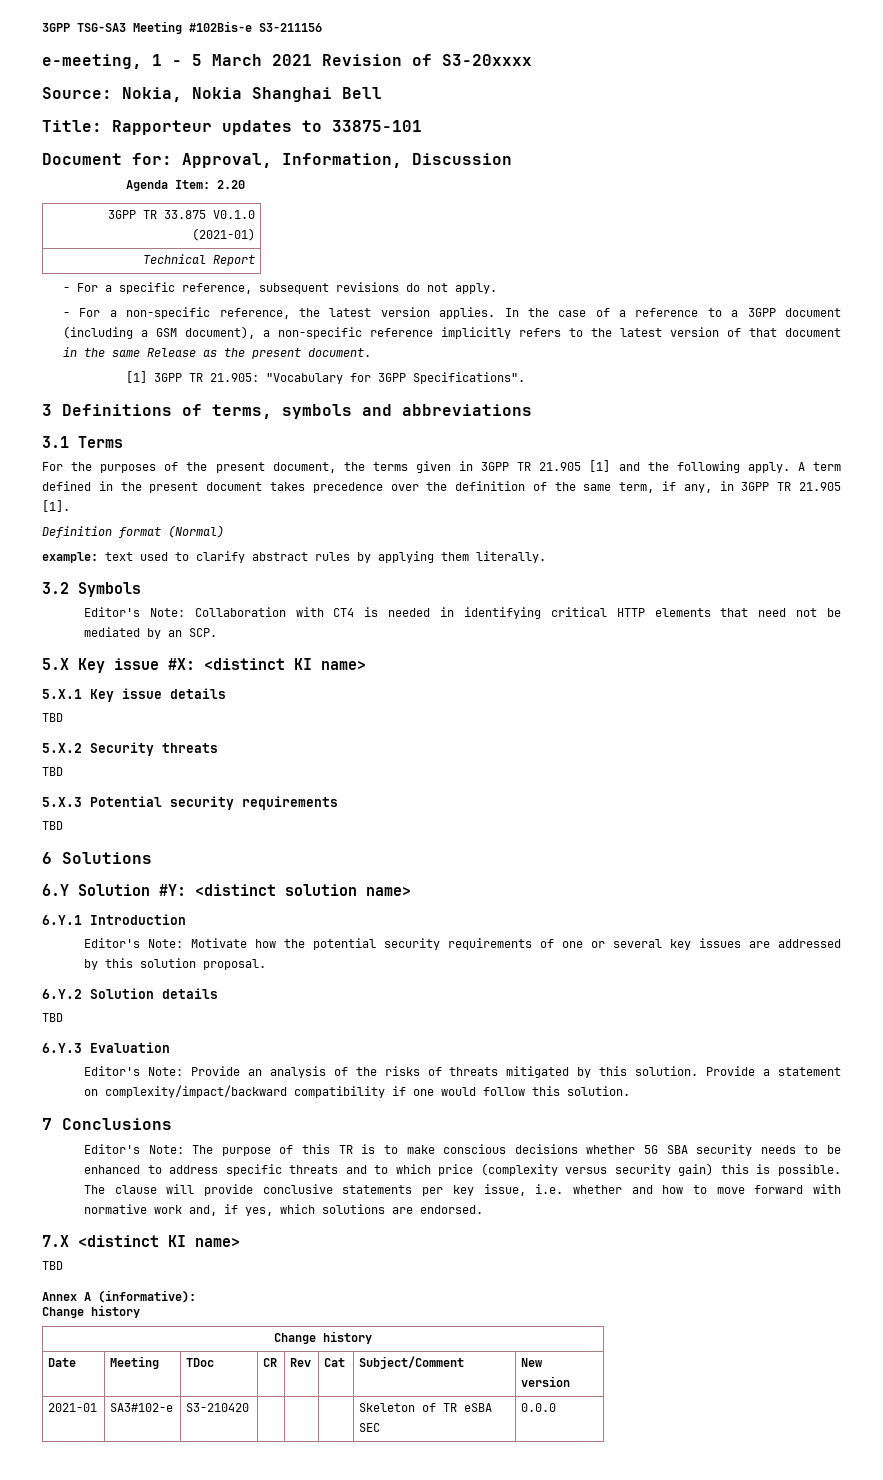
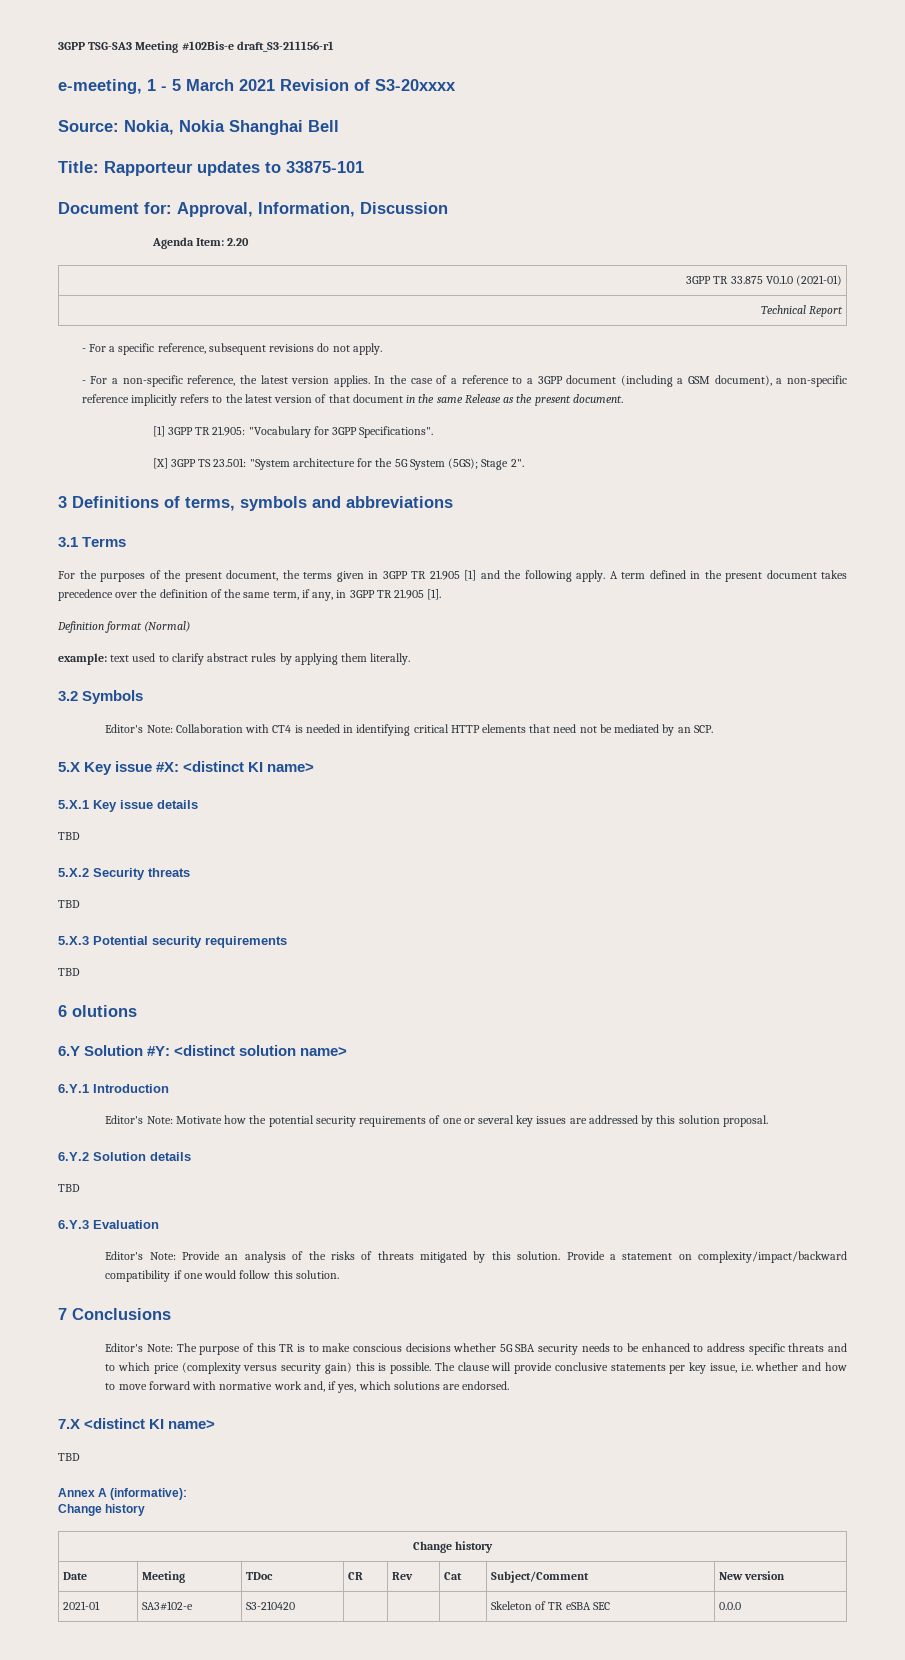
- 3GPP TSG-SA3 Meeting #102Bis-e S3-211156
+ 3GPP TSG-SA3 Meeting #102Bis-e draft_S3-211156-r1
+ [X] 3GPP TS 23.501: "System architecture for the 5G System (5GS); Stage 2".
- 6 Solutions
+ 6 olutions

